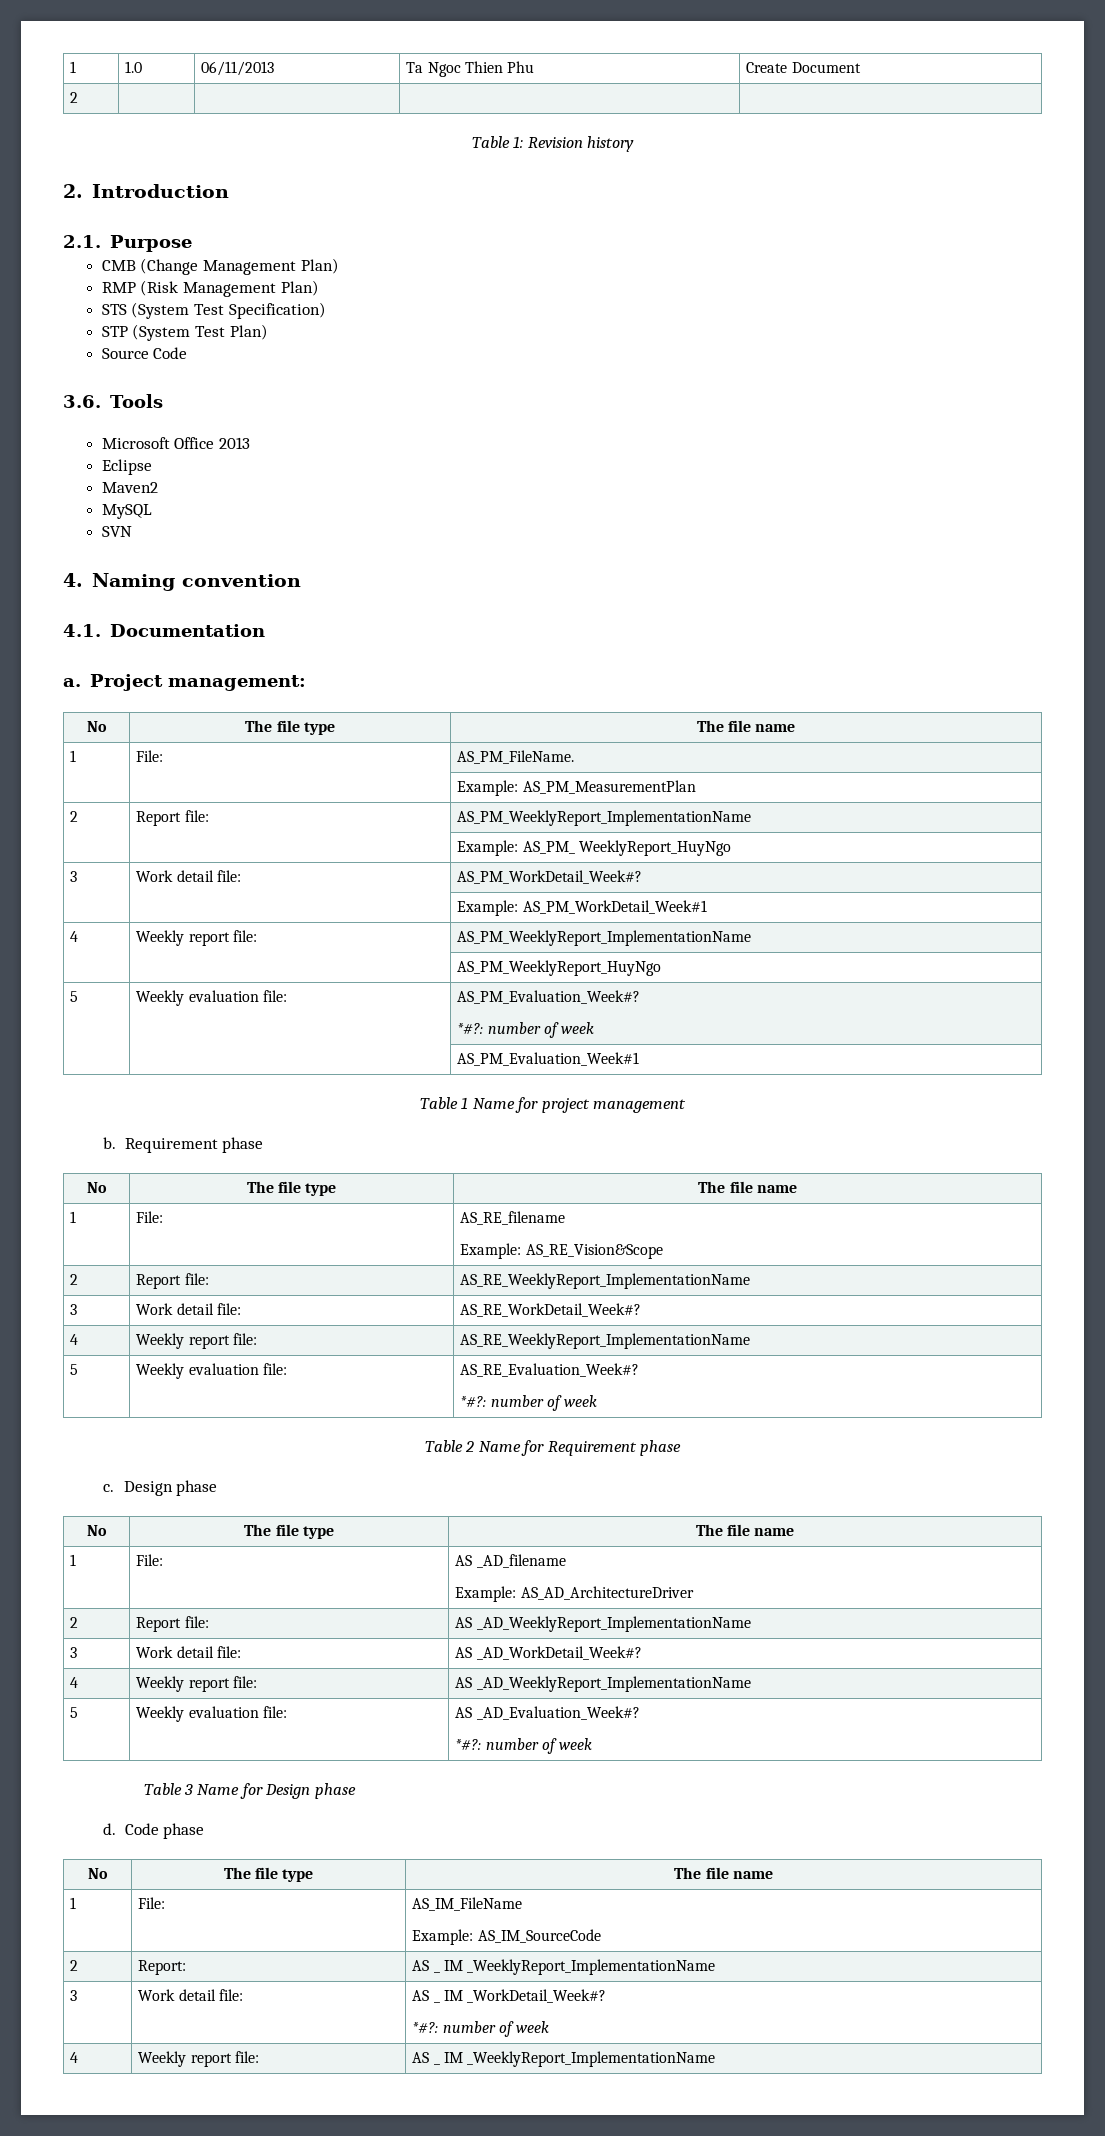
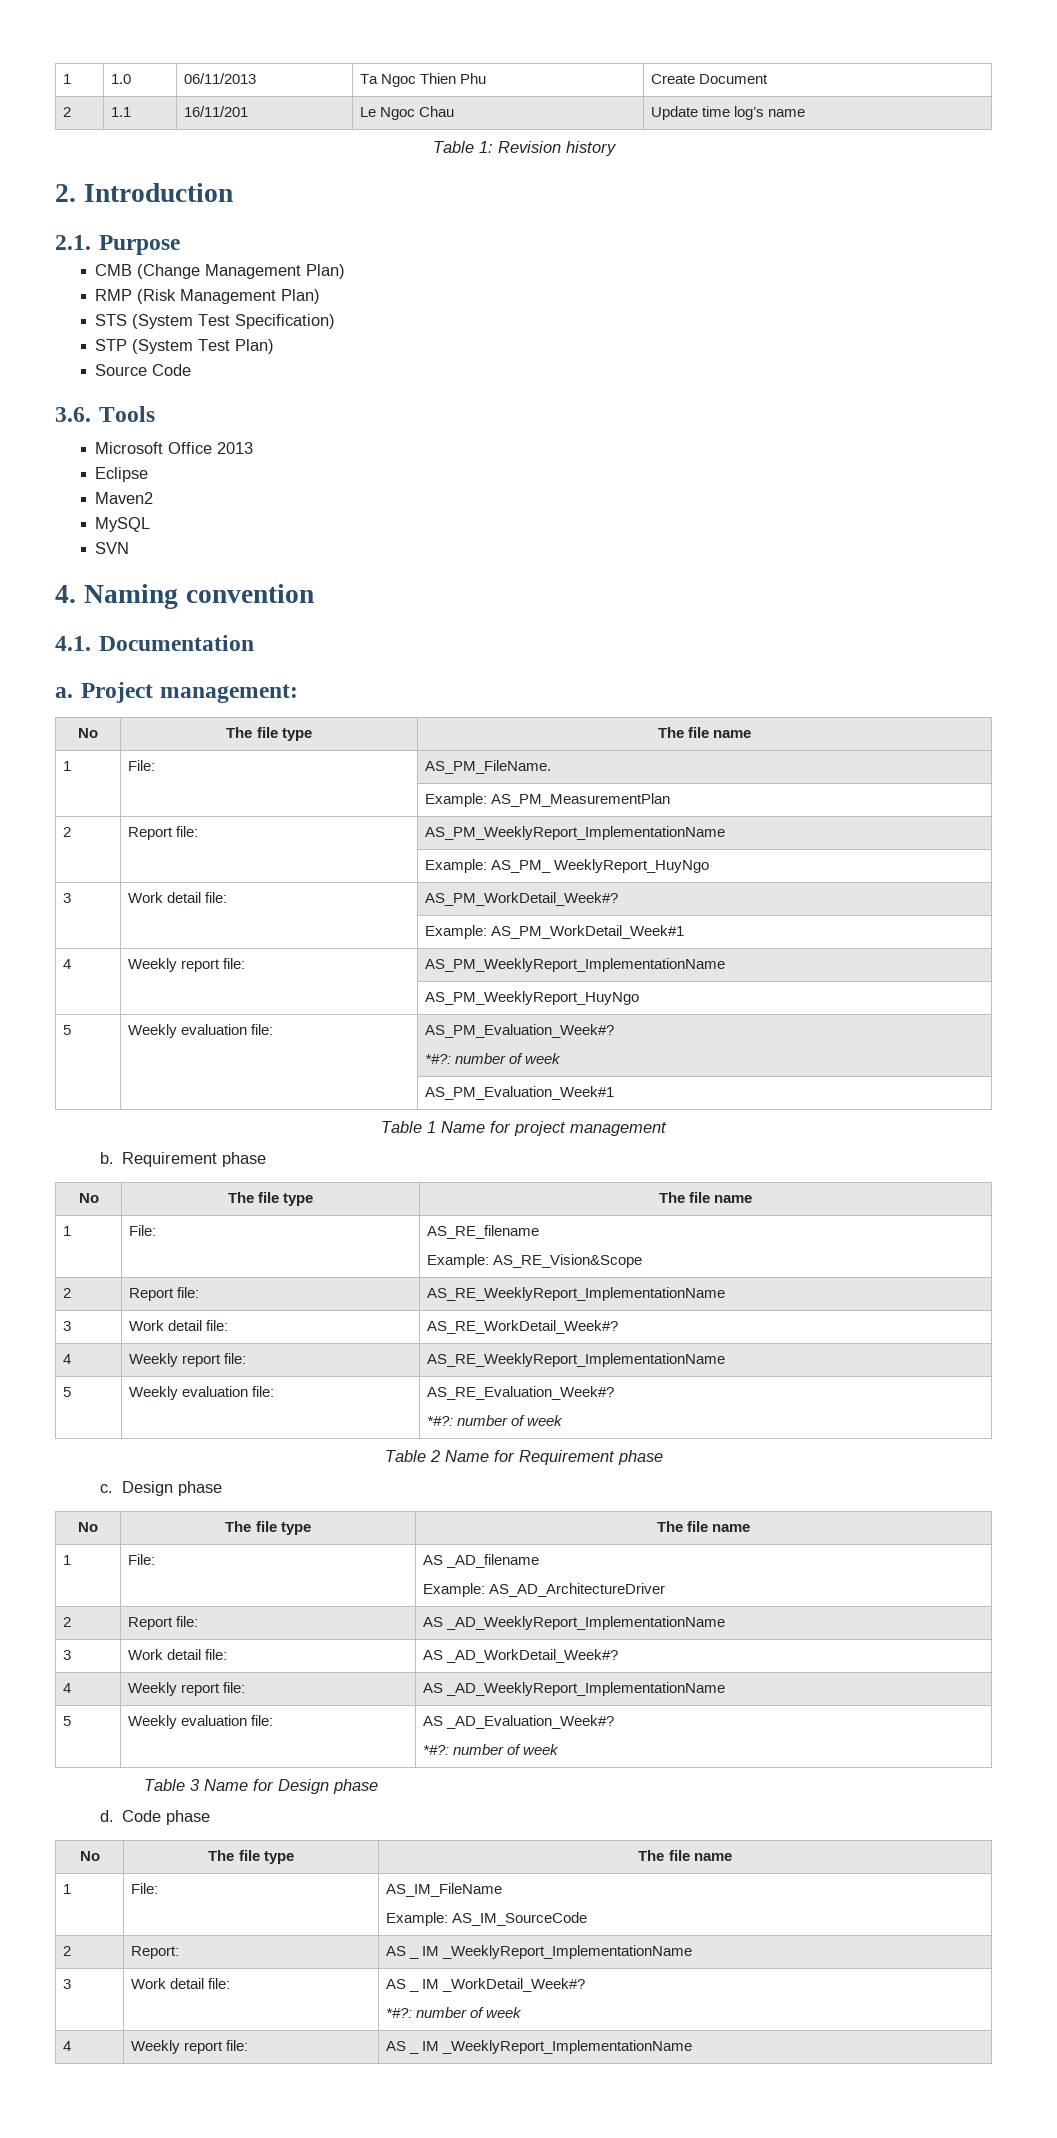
- 2 | | | |
+ 2 | 1.1 | 16/11/201 | Le Ngoc Chau | Update time log’s name

